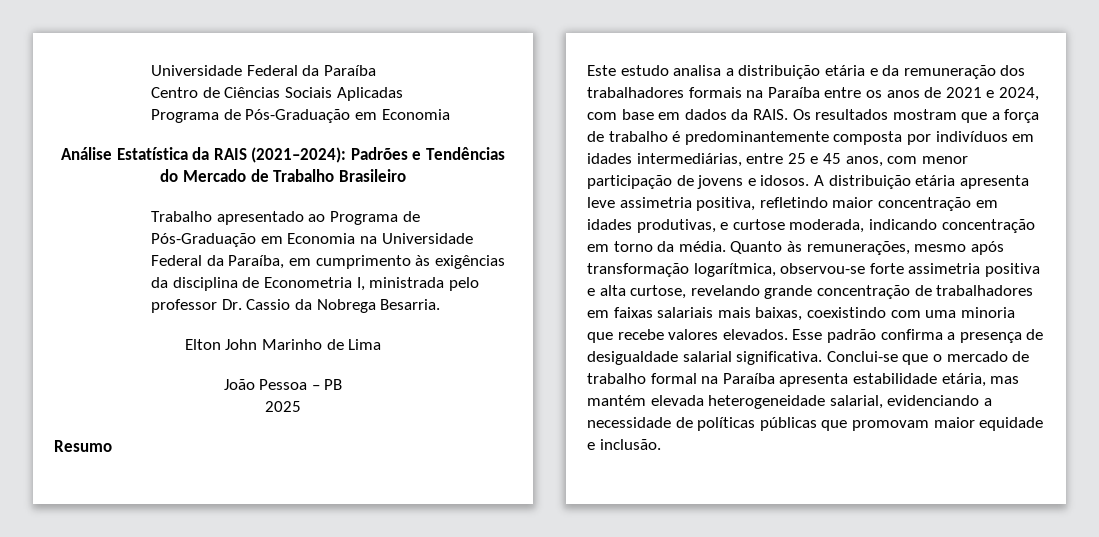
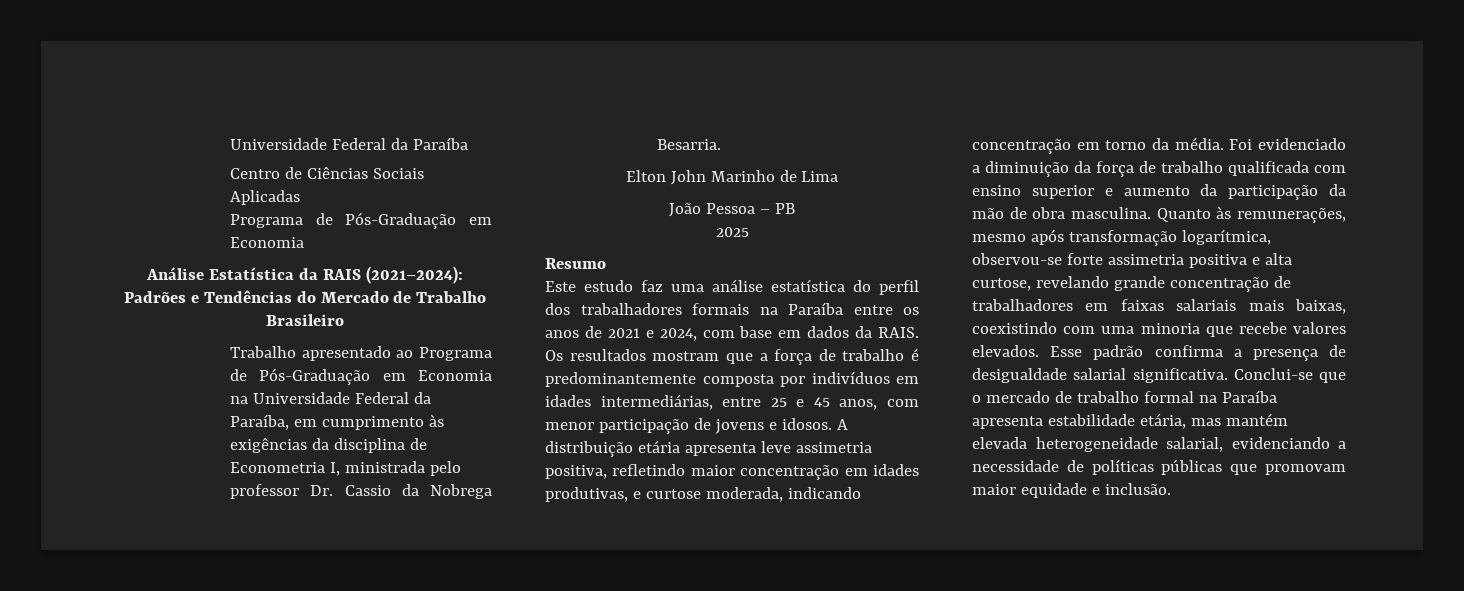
- Este estudo analisa a distribuição etária e da remuneração dos trabalhadores formais na Paraíba entre os anos de 2021 e 2024, com base em dados da RAIS.
+ Este estudo faz uma análise estatística do perfil dos trabalhadores formais na Paraíba entre os anos de 2021 e 2024, com base em dados da RAIS.
+ Foi evidenciado a diminuição da força de trabalho qualificada com ensino superior e aumento da participação da mão de obra masculina.

